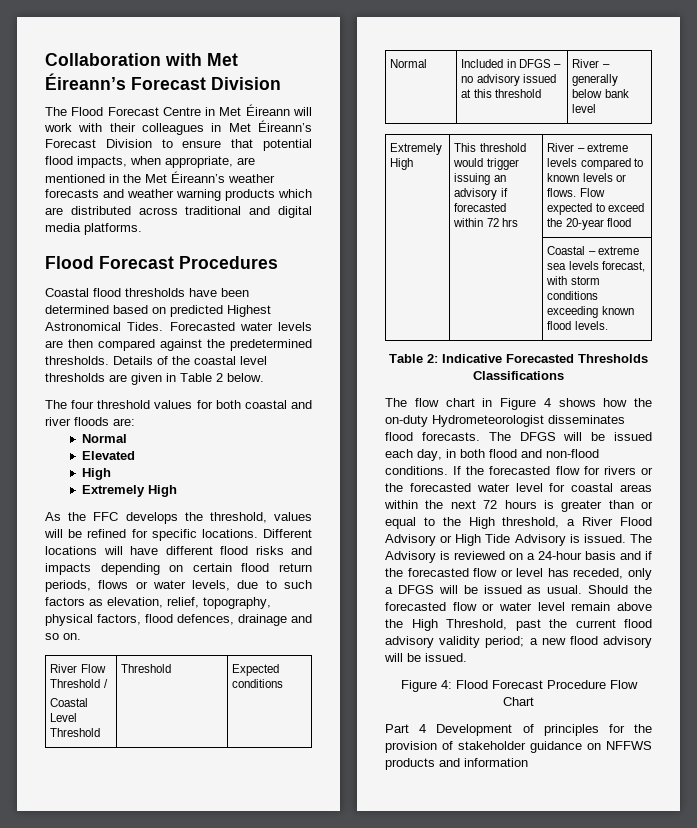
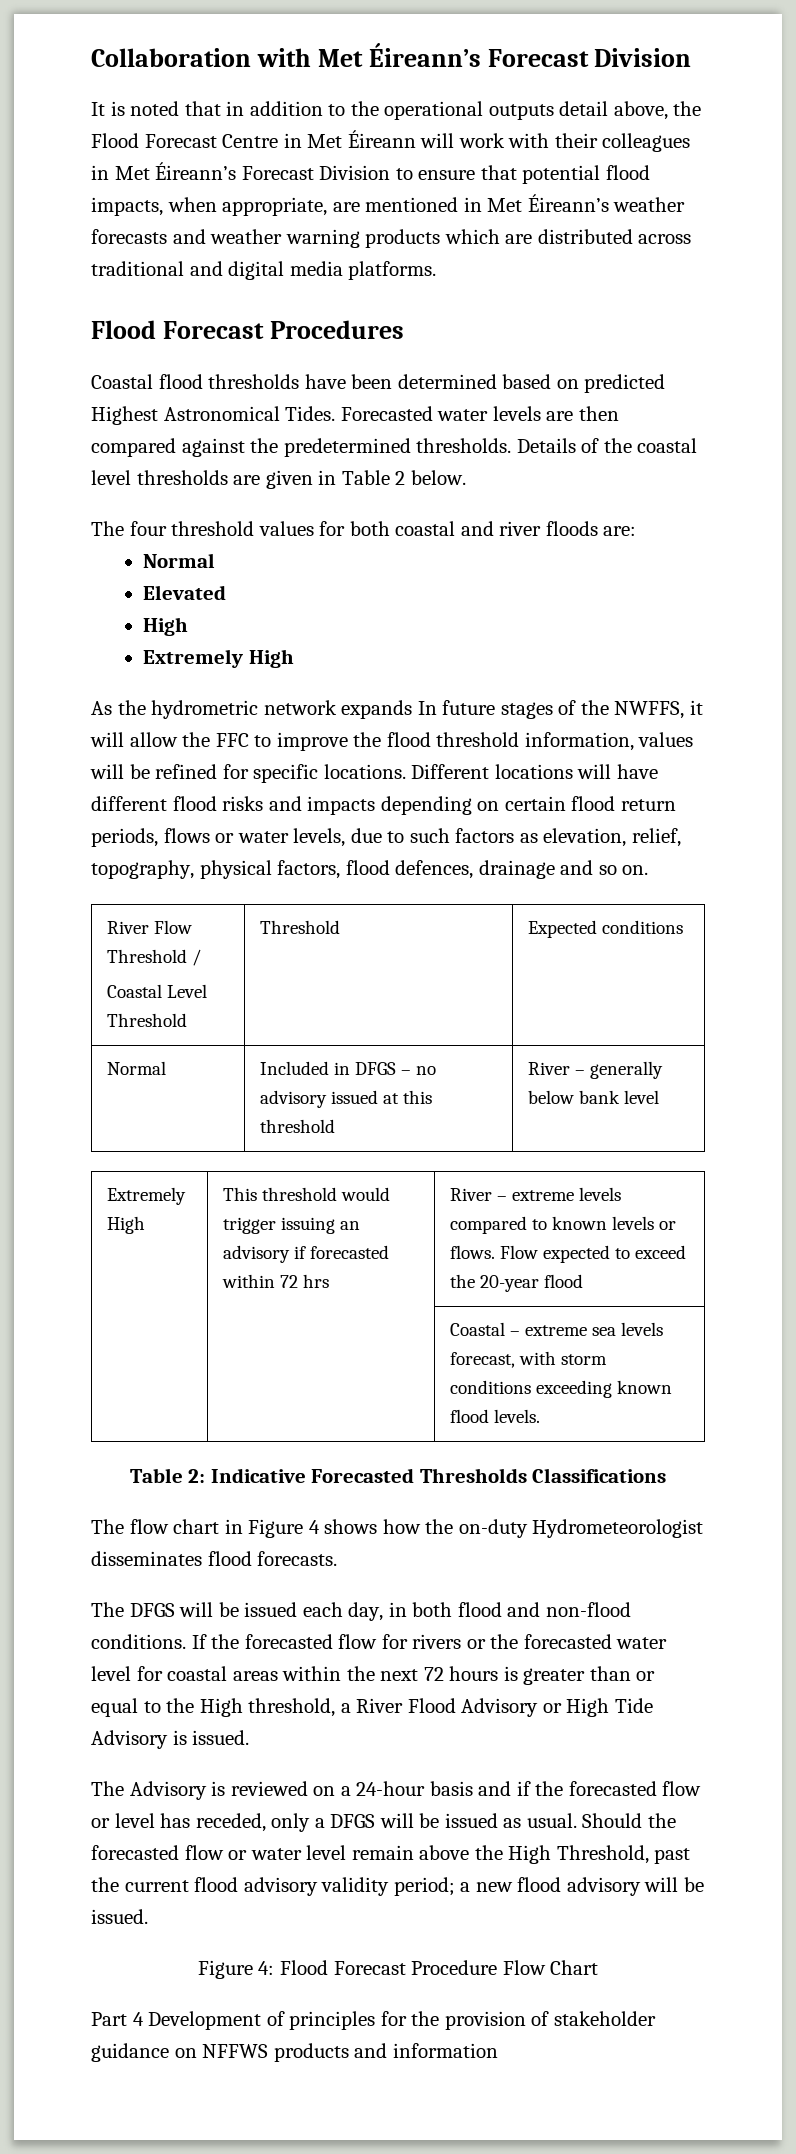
- The Flood Forecast Centre in Met Éireann will work with their colleagues in Met Éireann’s Forecast Division to ensure that potential flood impacts, when appropriate, are mentioned in the Met Éireann’s weather forecasts and weather warning products which are distributed across traditional and digital media platforms.
+ It is noted that in addition to the operational outputs detail above, the Flood Forecast Centre in Met Éireann will work with their colleagues in Met Éireann’s Forecast Division to ensure that potential flood impacts, when appropriate, are mentioned in Met Éireann’s weather forecasts and weather warning products which are distributed across traditional and digital media platforms.
- As the FFC develops the threshold, values will be refined for specific locations.
+ As the hydrometric network expands In future stages of the NWFFS, it will allow the FFC to improve the flood threshold information, values will be refined for specific locations.
- The flow chart in Figure 4 shows how the on-duty Hydrometeorologist disseminates flood forecasts. The DFGS will be issued each day, in both flood and non-flood conditions.
+ The flow chart in Figure 4 shows how the on-duty Hydrometeorologist disseminates flood forecasts.
+ The DFGS will be issued each day, in both flood and non-flood conditions.
- If the forecasted flow for rivers or the forecasted water level for coastal areas within the next 72 hours is greater than or equal to the High threshold, a River Flood Advisory or High Tide Advisory is issued. The Advisory is reviewed on a 24-hour basis and if the forecasted flow or level has receded, only a DFGS will be issued as usual.
+ If the forecasted flow for rivers or the forecasted water level for coastal areas within the next 72 hours is greater than or equal to the High threshold, a River Flood Advisory or High Tide Advisory is issued.
+ The Advisory is reviewed on a 24-hour basis and if the forecasted flow or level has receded, only a DFGS will be issued as usual.

